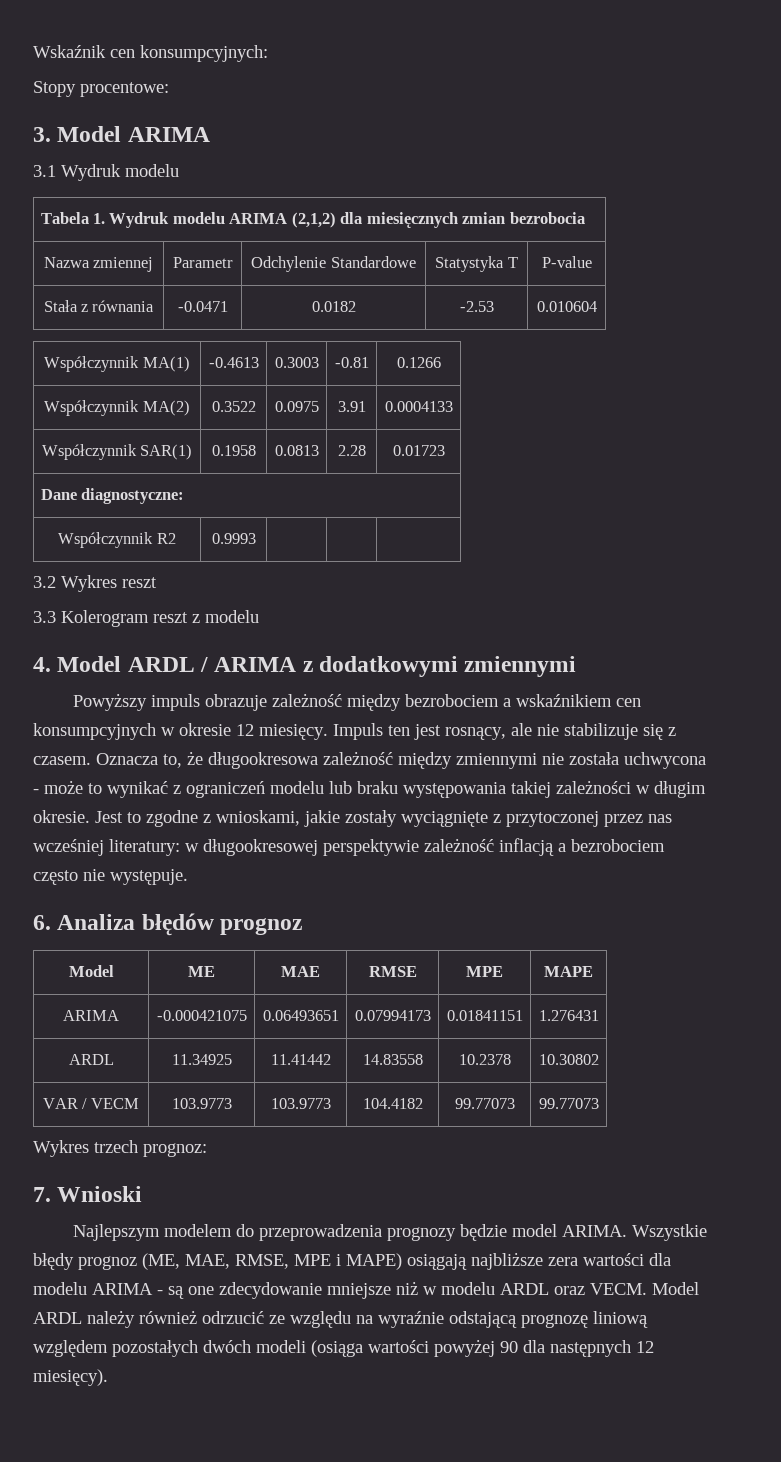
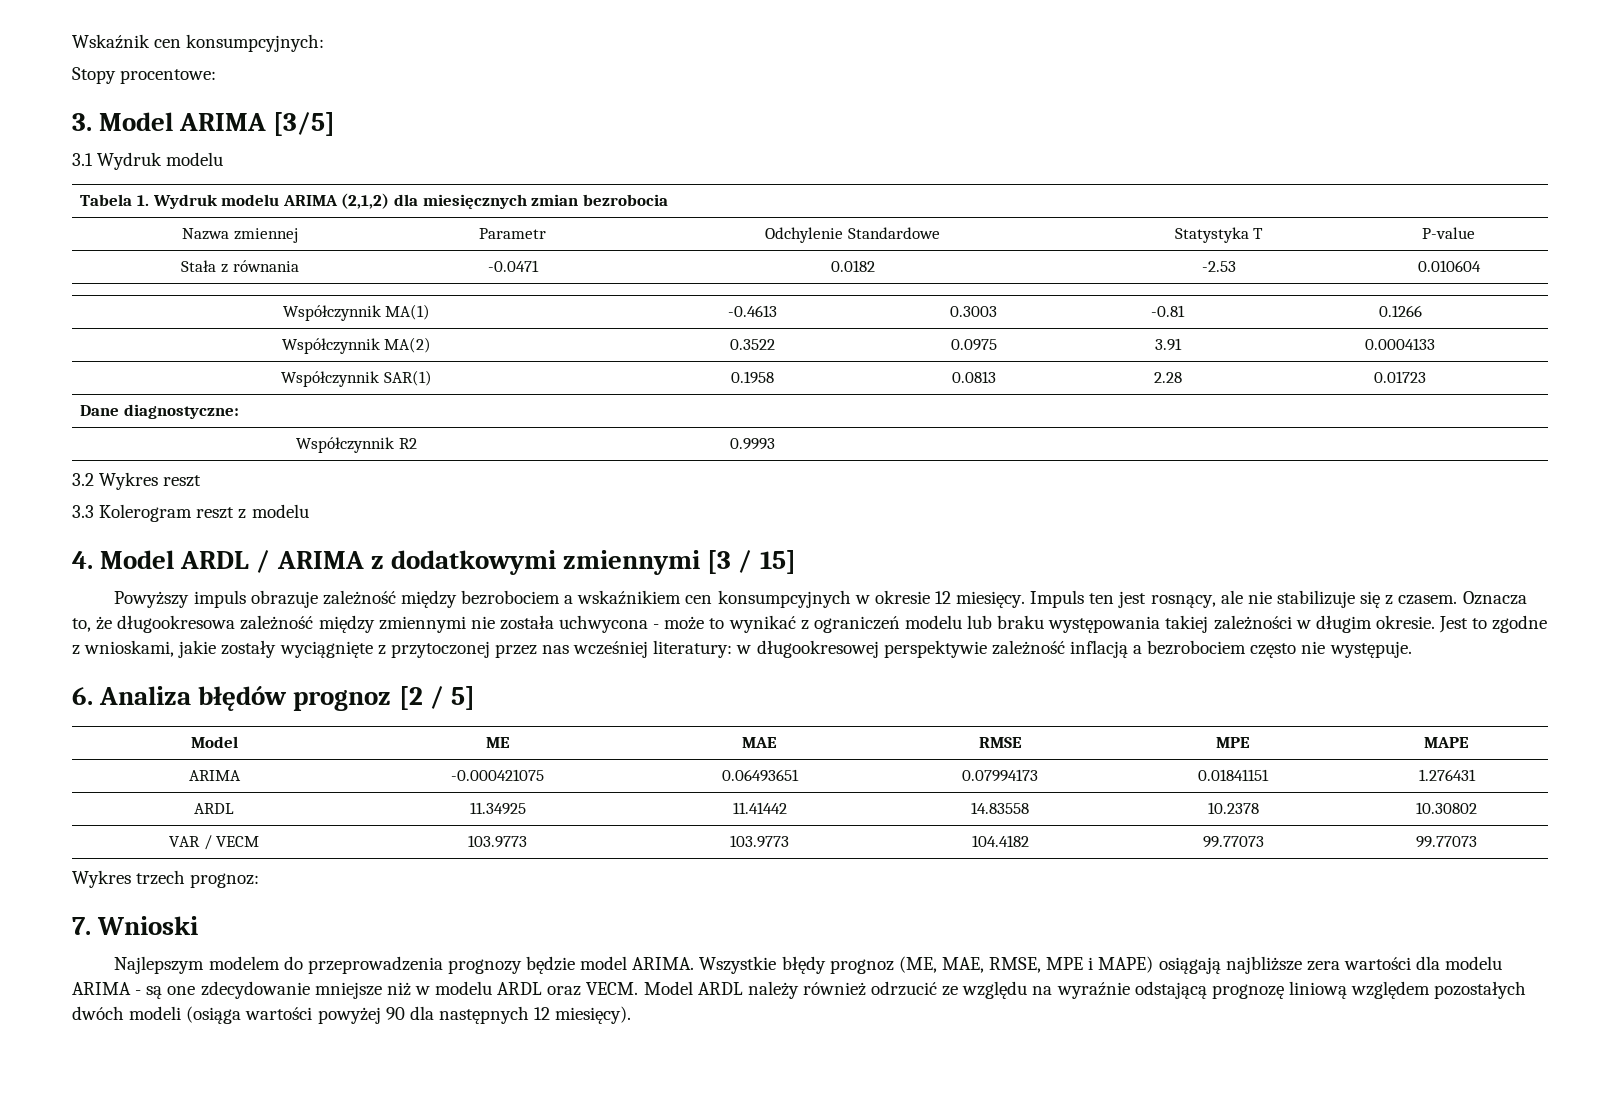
- 3. Model ARIMA
+ 3. Model ARIMA [3/5]
- 4. Model ARDL / ARIMA z dodatkowymi zmiennymi
+ 4. Model ARDL / ARIMA z dodatkowymi zmiennymi [3 / 15]
- 6. Analiza błędów prognoz
+ 6. Analiza błędów prognoz [2 / 5]

